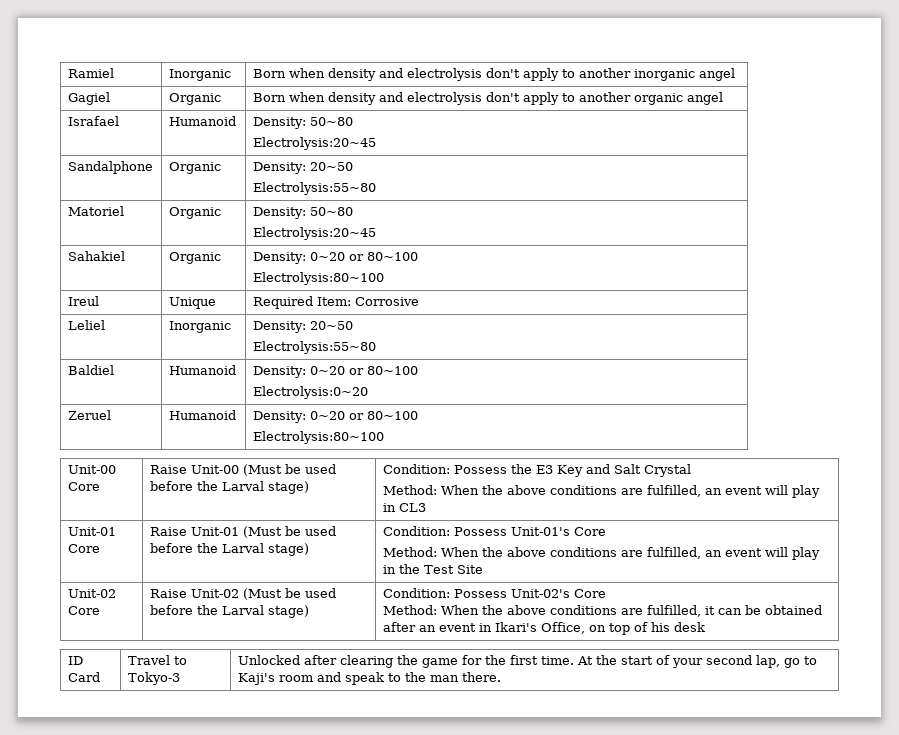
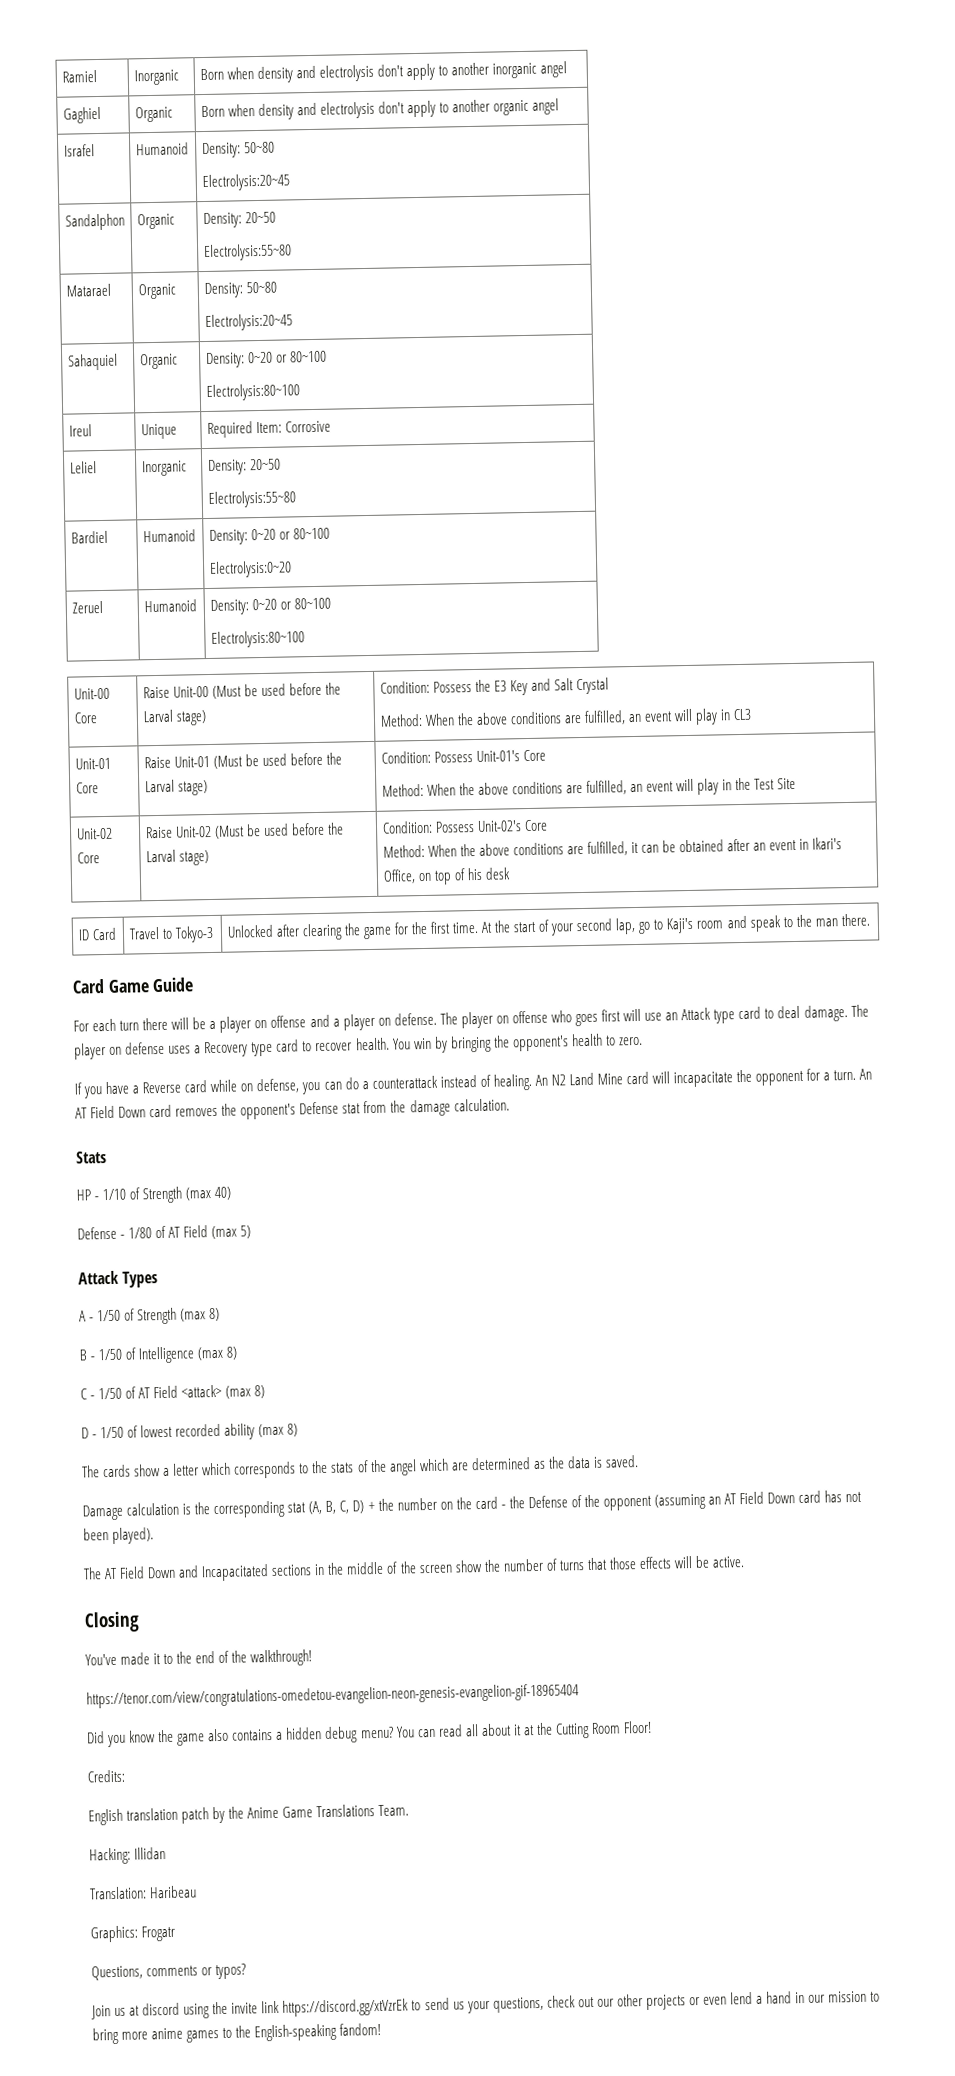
- Gagiel | Organic | Born when density and electrolysis don't apply to another organic angel
+ Gaghiel | Organic | Born when density and electrolysis don't apply to another organic angel
- Israfael | Humanoid | Density: 50~80
+ Israfel | Humanoid | Density: 50~80
- Sandalphone | Organic | Density: 20~50
+ Sandalphon | Organic | Density: 20~50
- Matoriel | Organic | Density: 50~80
+ Matarael | Organic | Density: 50~80
- Sahakiel | Organic | Density: 0~20 or 80~100
+ Sahaquiel | Organic | Density: 0~20 or 80~100
- Baldiel | Humanoid | Density: 0~20 or 80~100
+ Bardiel | Humanoid | Density: 0~20 or 80~100
+ Card Game Guide
+ For each turn there will be a player on offense and a player on defense. The player on offense who goes first will use an Attack type card to deal damage. The player on defense uses a Recovery type card to recover health. You win by bringing the opponent's health to zero.
+ If you have a Reverse card while on defense, you can do a counterattack instead of healing. An N2 Land Mine card will incapacitate the opponent for a turn. An AT Field Down card removes the opponent's Defense stat from the damage calculation.
+ Stats
+ HP - 1/10 of Strength (max 40)
+ Defense - 1/80 of AT Field (max 5)
+ Attack Types
+ A - 1/50 of Strength (max 8)
+ B - 1/50 of Intelligence (max 8)
+ C - 1/50 of AT Field <attack> (max 8)
+ D - 1/50 of lowest recorded ability (max 8)
+ The cards show a letter which corresponds to the stats of the angel which are determined as the data is saved.
+ Damage calculation is the corresponding stat (A, B, C, D) + the number on the card - the Defense of the opponent (assuming an AT Field Down card has not been played).
+ The AT Field Down and Incapacitated sections in the middle of the screen show the number of turns that those effects will be active.
+ Closing
+ You've made it to the end of the walkthrough!
+ https://tenor.com/view/congratulations-omedetou-evangelion-neon-genesis-evangelion-gif-18965404
+ Did you know the game also contains a hidden debug menu? You can read all about it at the Cutting Room Floor!
+ Credits:
+ English translation patch by the Anime Game Translations Team.
+ Hacking: Illidan
+ Translation: Haribeau
+ Graphics: Frogatr
+ Questions, comments or typos?
+ Join us at discord using the invite link https://discord.gg/xtVzrEk to send us your questions, check out our other projects or even lend a hand in our mission to bring more anime games to the English-speaking fandom!

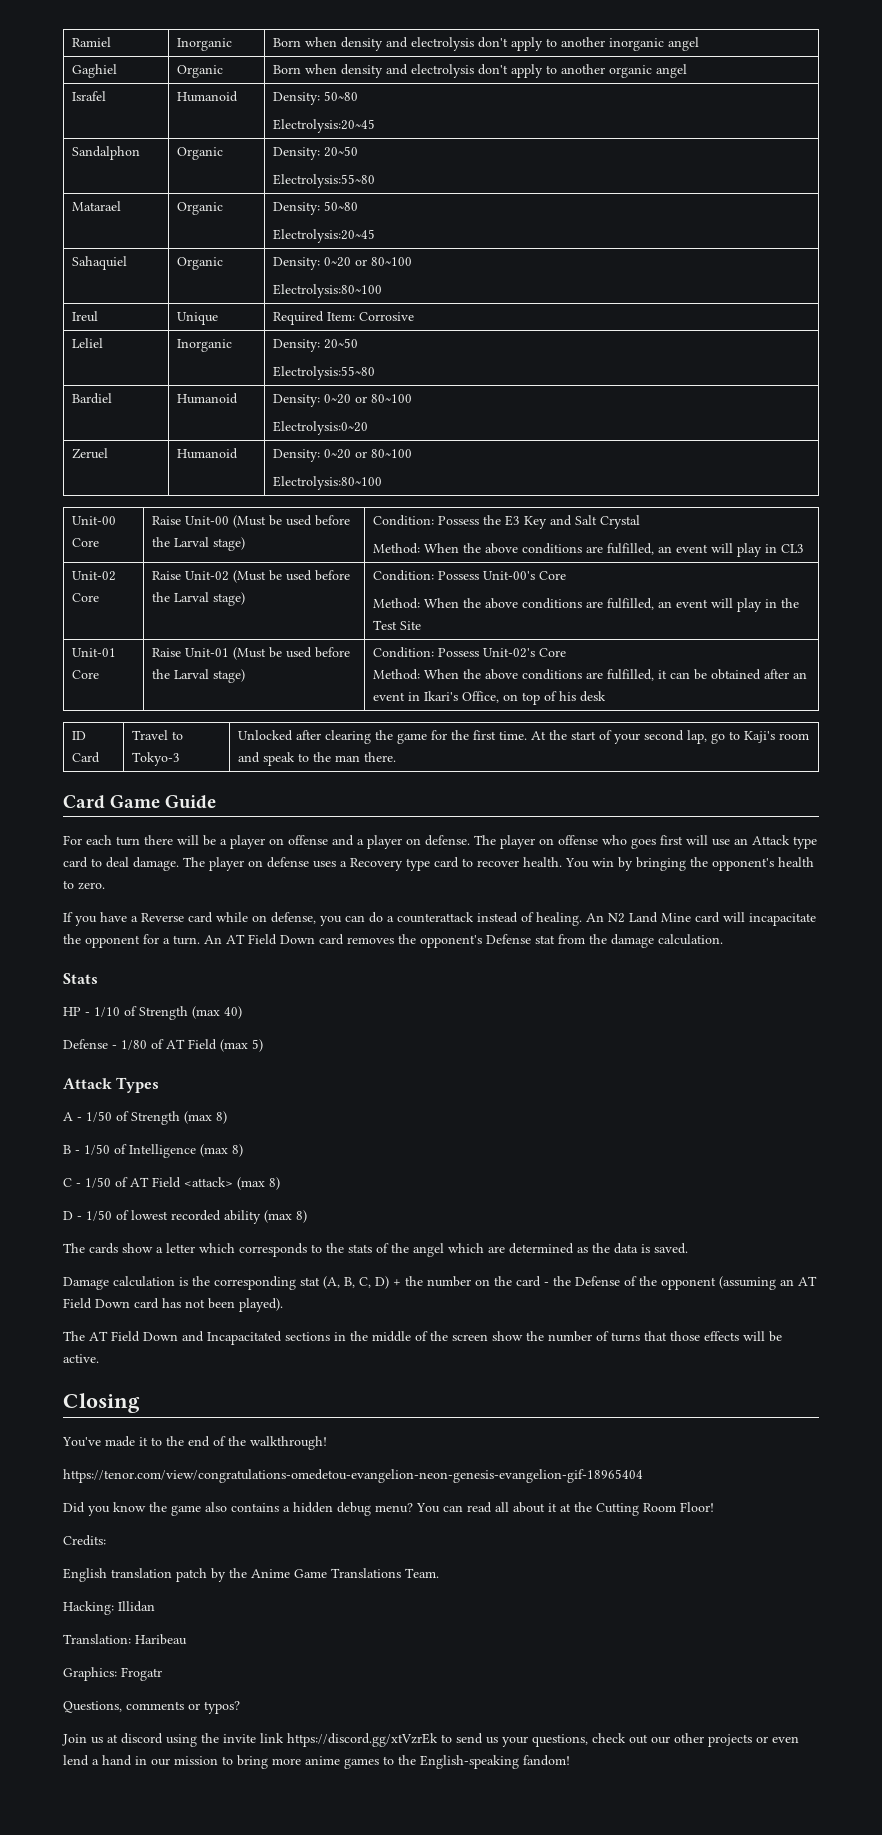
- Unit-01 Core | Raise Unit-01 (Must be used before the Larval stage) | Condition: Possess Unit-01's Core
+ Unit-02 Core | Raise Unit-02 (Must be used before the Larval stage) | Condition: Possess Unit-00's Core
- Unit-02 Core | Raise Unit-02 (Must be used before the Larval stage) | Condition: Possess Unit-02's Core
+ Unit-01 Core | Raise Unit-01 (Must be used before the Larval stage) | Condition: Possess Unit-02's Core

